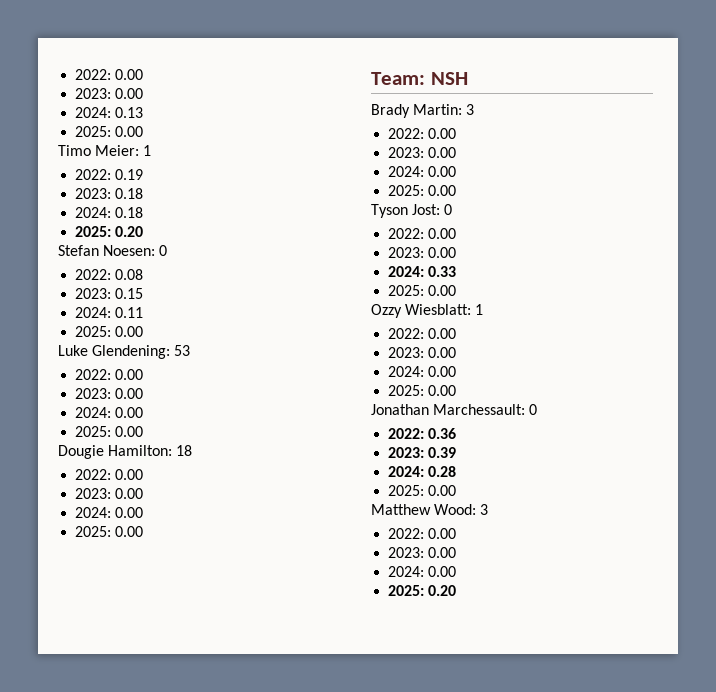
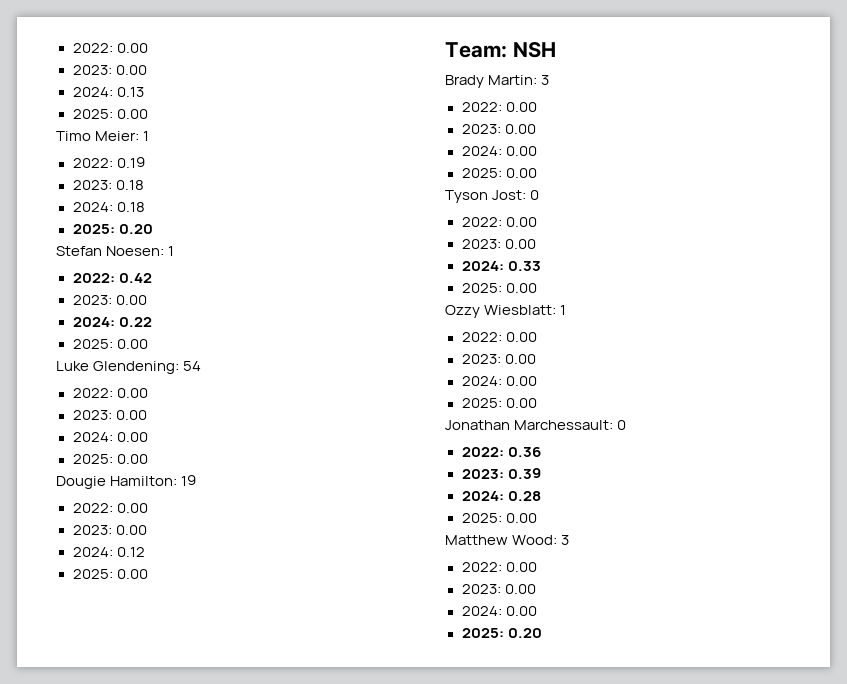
- Stefan Noesen: 0
- 2022: 0.08
- 2023: 0.15
- 2024: 0.11
+ Stefan Noesen: 1
+ 2022: 0.42
+ 2023: 0.00
+ 2024: 0.22
- Luke Glendening: 53
+ Luke Glendening: 54
- Dougie Hamilton: 18
+ Dougie Hamilton: 19
  2022: 0.00
  2023: 0.00
- 2024: 0.00
+ 2024: 0.12

